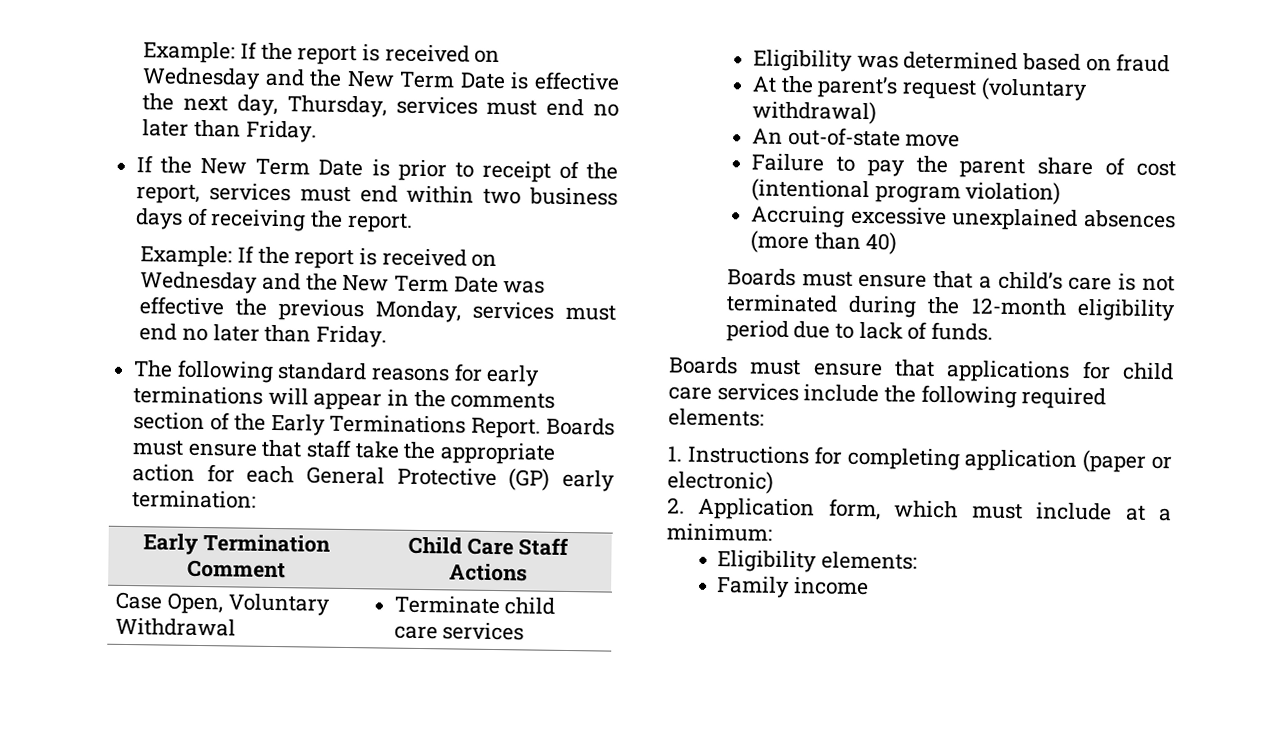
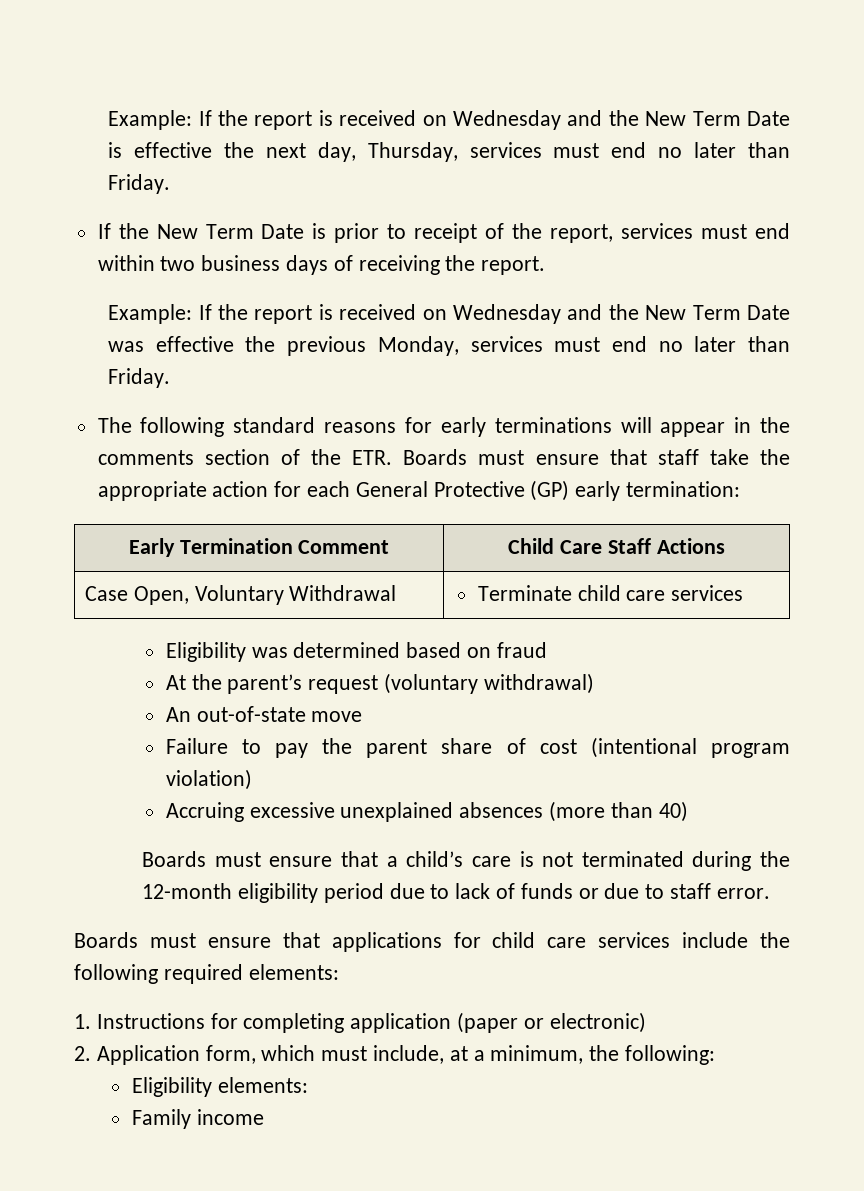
- The following standard reasons for early terminations will appear in the comments section of the Early Terminations Report. Boards must ensure that staff take the appropriate action for each General Protective (GP) early termination:
+ The following standard reasons for early terminations will appear in the comments section of the ETR. Boards must ensure that staff take the appropriate action for each General Protective (GP) early termination:
- Boards must ensure that a child’s care is not terminated during the 12-month eligibility period due to lack of funds.
+ Boards must ensure that a child’s care is not terminated during the 12-month eligibility period due to lack of funds or due to staff error.
- 2. Application form, which must include at a minimum:
+ 2. Application form, which must include, at a minimum, the following:

